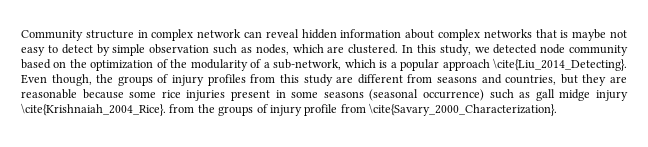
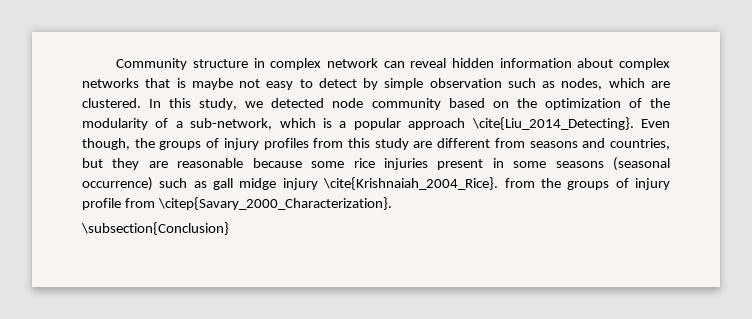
- Even though, the groups of injury profiles from this study are different from seasons and countries, but they are reasonable because some rice injuries present in some seasons (seasonal occurrence) such as gall midge injury \cite{Krishnaiah_2004_Rice}. from the groups of injury profile from \cite{Savary_2000_Characterization}.
+ Even though, the groups of injury profiles from this study are different from seasons and countries, but they are reasonable because some rice injuries present in some seasons (seasonal occurrence) such as gall midge injury \cite{Krishnaiah_2004_Rice}. from the groups of injury profile from \citep{Savary_2000_Characterization}.
+ \subsection{Conclusion}

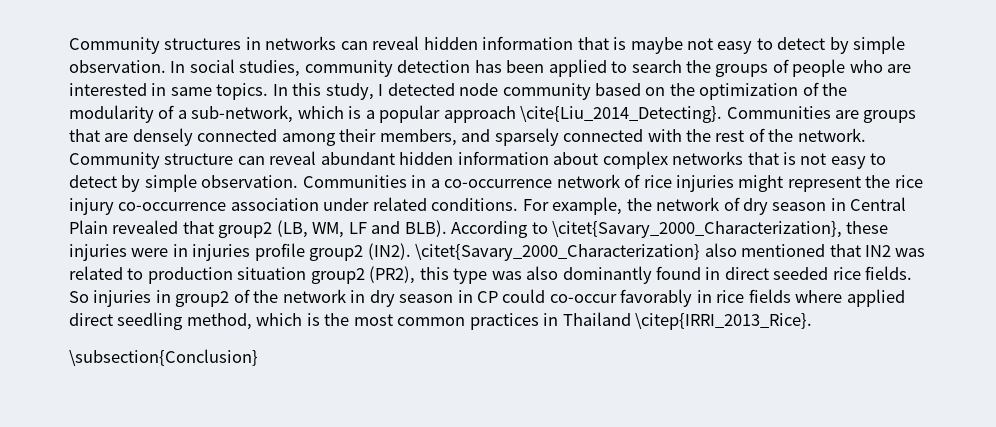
- Community structure in complex network can reveal hidden information about complex networks that is maybe not easy to detect by simple observation such as nodes, which are clustered.
+ Community structures in networks can reveal hidden information that is maybe not easy to detect by simple observation. In social studies, community detection has been applied to search the groups of people who are interested in same topics.
- In this study, we detected node community based on the optimization of the modularity of a sub-network, which is a popular approach \cite{Liu_2014_Detecting}.
+ In this study, I detected node community based on the optimization of the modularity of a sub-network, which is a popular approach \cite{Liu_2014_Detecting}.
- Even though, the groups of injury profiles from this study are different from seasons and countries, but they are reasonable because some rice injuries present in some seasons (seasonal occurrence) such as gall midge injury \cite{Krishnaiah_2004_Rice}. from the groups of injury profile from \citep{Savary_2000_Characterization}.
+ Communities are groups that are densely connected among their members, and sparsely connected with the rest of the network. Community structure can reveal abundant hidden information about complex networks that is not easy to detect by simple observation. Communities in a co-occurrence network of rice injuries might represent the rice injury co-occurrence association under related conditions. For example, the network of dry season in Central Plain revealed that group2 (LB, WM, LF and BLB). According to \citet{Savary_2000_Characterization}, these injuries were in injuries profile group2 (IN2). \citet{Savary_2000_Characterization} also mentioned that IN2 was related to production situation group2 (PR2), this type was also dominantly found in direct seeded rice fields. So injuries in group2 of the network in dry season in CP could co-occur favorably in rice fields where applied direct seedling method, which is the most common practices in Thailand \citep{IRRI_2013_Rice}.

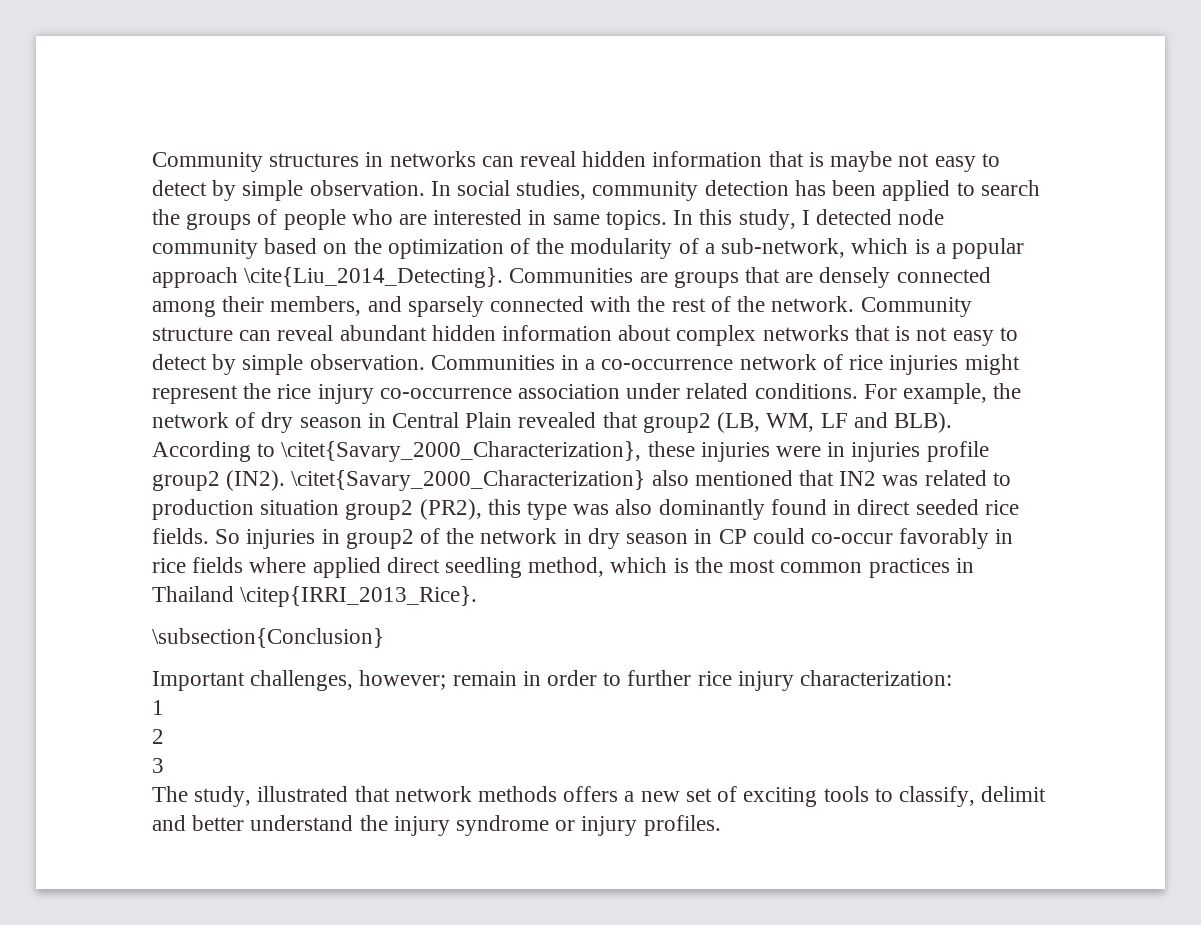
+ Important challenges, however; remain in order to further rice injury characterization:
+ 1
+ 2
+ 3
+ The study, illustrated that network methods offers a new set of exciting tools to classify, delimit and better understand the injury syndrome or injury profiles.

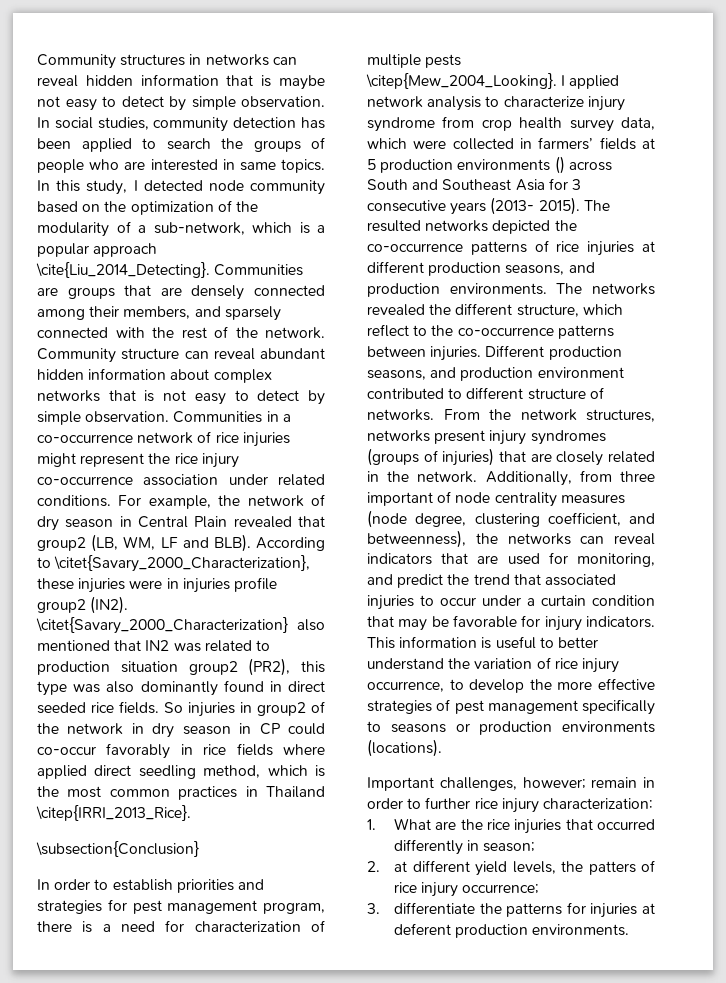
+ In order to establish priorities and strategies for pest management program, there is a need for characterization of multiple pests \citep{Mew_2004_Looking}. I applied network analysis to characterize injury syndrome from crop health survey data, which were collected in farmers’ fields at 5 production environments () across South and Southeast Asia for 3 consecutive years (2013- 2015). The resulted networks depicted the co-occurrence patterns of rice injuries at different production seasons, and production environments. The networks revealed the different structure, which reflect to the co-occurrence patterns between injuries. Different production seasons, and production environment contributed to different structure of networks. From the network structures, networks present injury syndromes (groups of injuries) that are closely related in the network. Additionally, from three important of node centrality measures (node degree, clustering coefficient, and betweenness), the networks can reveal indicators that are used for monitoring, and predict the trend that associated injuries to occur under a curtain condition that may be favorable for injury indicators. This information is useful to better understand the variation of rice injury occurrence, to develop the more effective strategies of pest management specifically to seasons or production environments (locations).
  Important challenges, however; remain in order to further rice injury characterization:
- 1
- 2
- 3
- The study, illustrated that network methods offers a new set of exciting tools to classify, delimit and better understand the injury syndrome or injury profiles.
+ 1. What are the rice injuries that occurred differently in season;
+ 2. at different yield levels, the patters of rice injury occurrence;
+ 3. differentiate the patterns for injuries at deferent production environments.

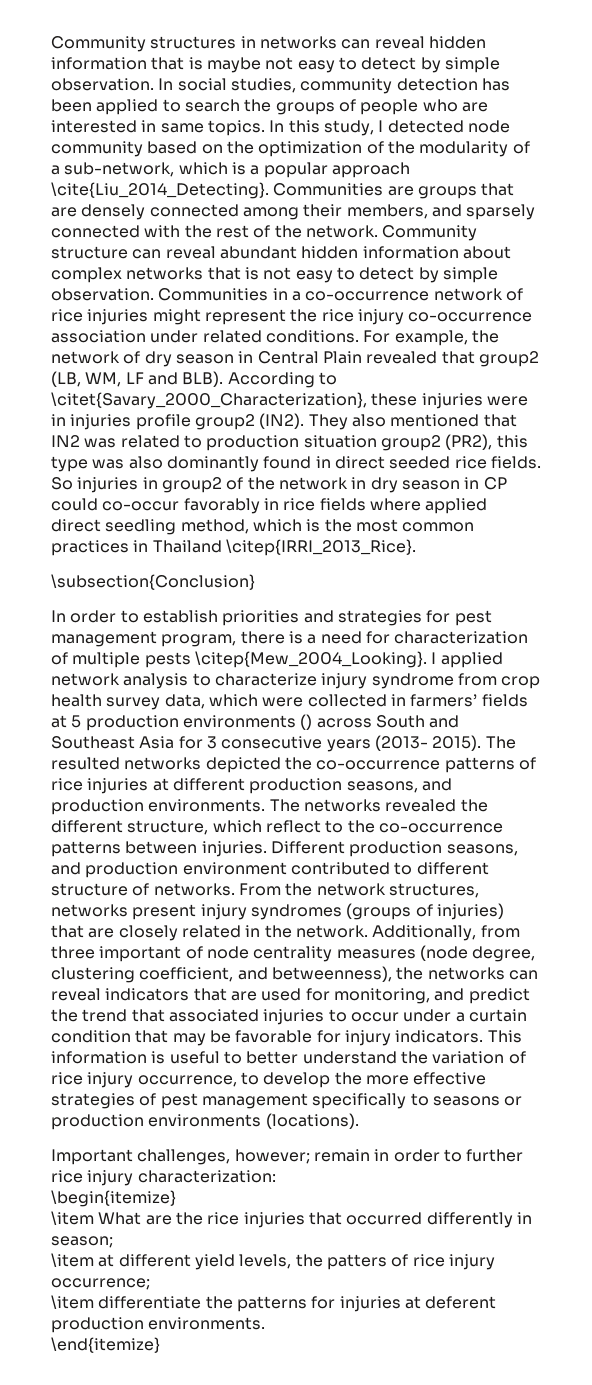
- \citet{Savary_2000_Characterization} also mentioned that IN2 was related to production situation group2 (PR2), this type was also dominantly found in direct seeded rice fields.
+ They also mentioned that IN2 was related to production situation group2 (PR2), this type was also dominantly found in direct seeded rice fields.
- 1. What are the rice injuries that occurred differently in season;
+ \begin{itemize}
+ \item What are the rice injuries that occurred differently in season;
- 2. at different yield levels, the patters of rice injury occurrence;
+ \item at different yield levels, the patters of rice injury occurrence;
- 3. differentiate the patterns for injuries at deferent production environments.
+ \item differentiate the patterns for injuries at deferent production environments.
+ \end{itemize}

